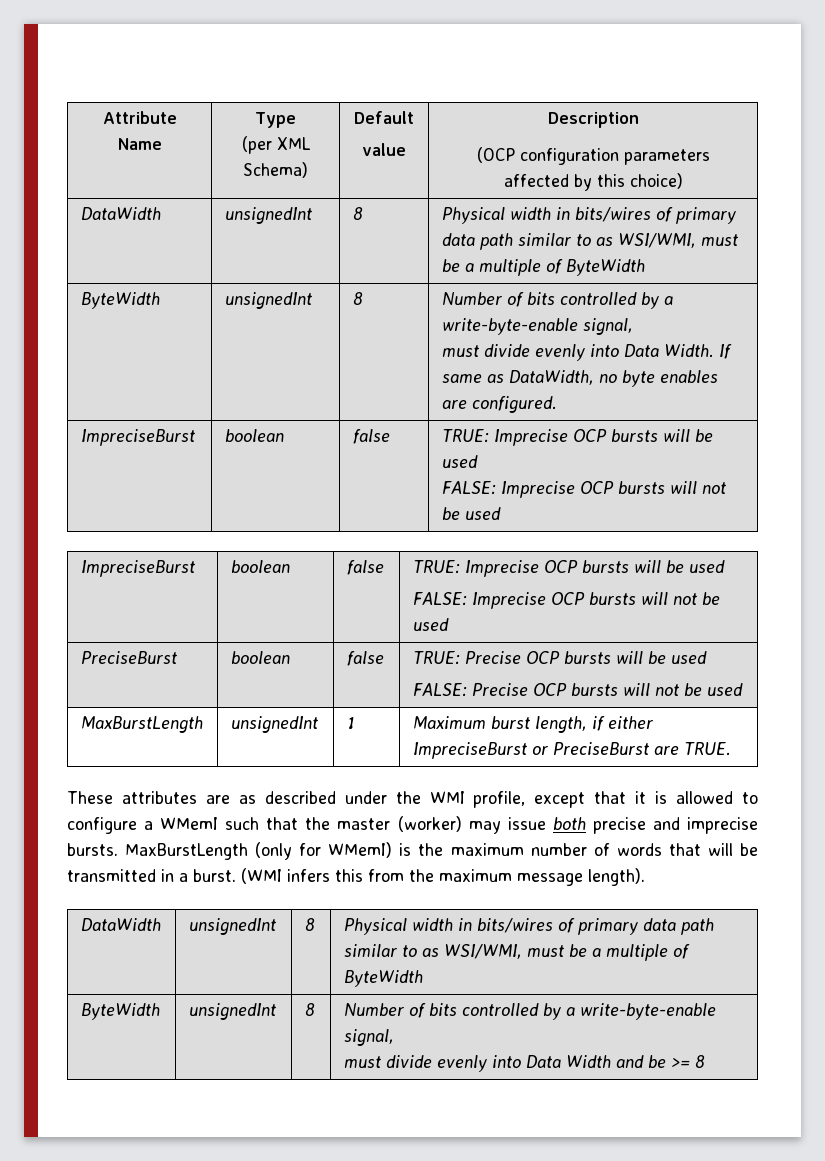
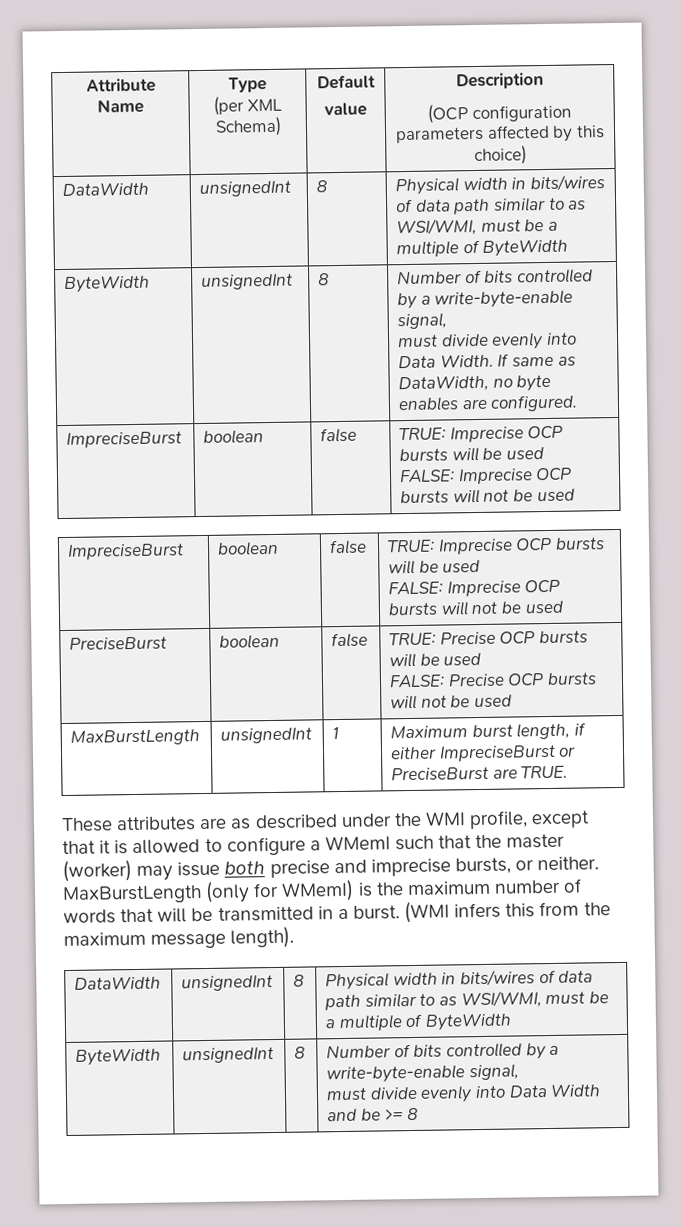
  Attribute Name | Type
  (per XML Schema) | Default
  value | Description
  (OCP configuration parameters affected by this choice)
- DataWidth | unsignedInt | 8 | Physical width in bits/wires of primary data path similar to as WSI/WMI, must be a multiple of ByteWidth
+ DataWidth | unsignedInt | 8 | Physical width in bits/wires of data path similar to as WSI/WMI, must be a multiple of ByteWidth
- These attributes are as described under the WMI profile, except that it is allowed to configure a WMemI such that the master (worker) may issue both precise and imprecise bursts.
+ These attributes are as described under the WMI profile, except that it is allowed to configure a WMemI such that the master (worker) may issue both precise and imprecise bursts, or neither.
  (WMI infers this from the maximum message length).
- DataWidth | unsignedInt | 8 | Physical width in bits/wires of primary data path similar to as WSI/WMI, must be a multiple of ByteWidth
+ DataWidth | unsignedInt | 8 | Physical width in bits/wires of data path similar to as WSI/WMI, must be a multiple of ByteWidth

